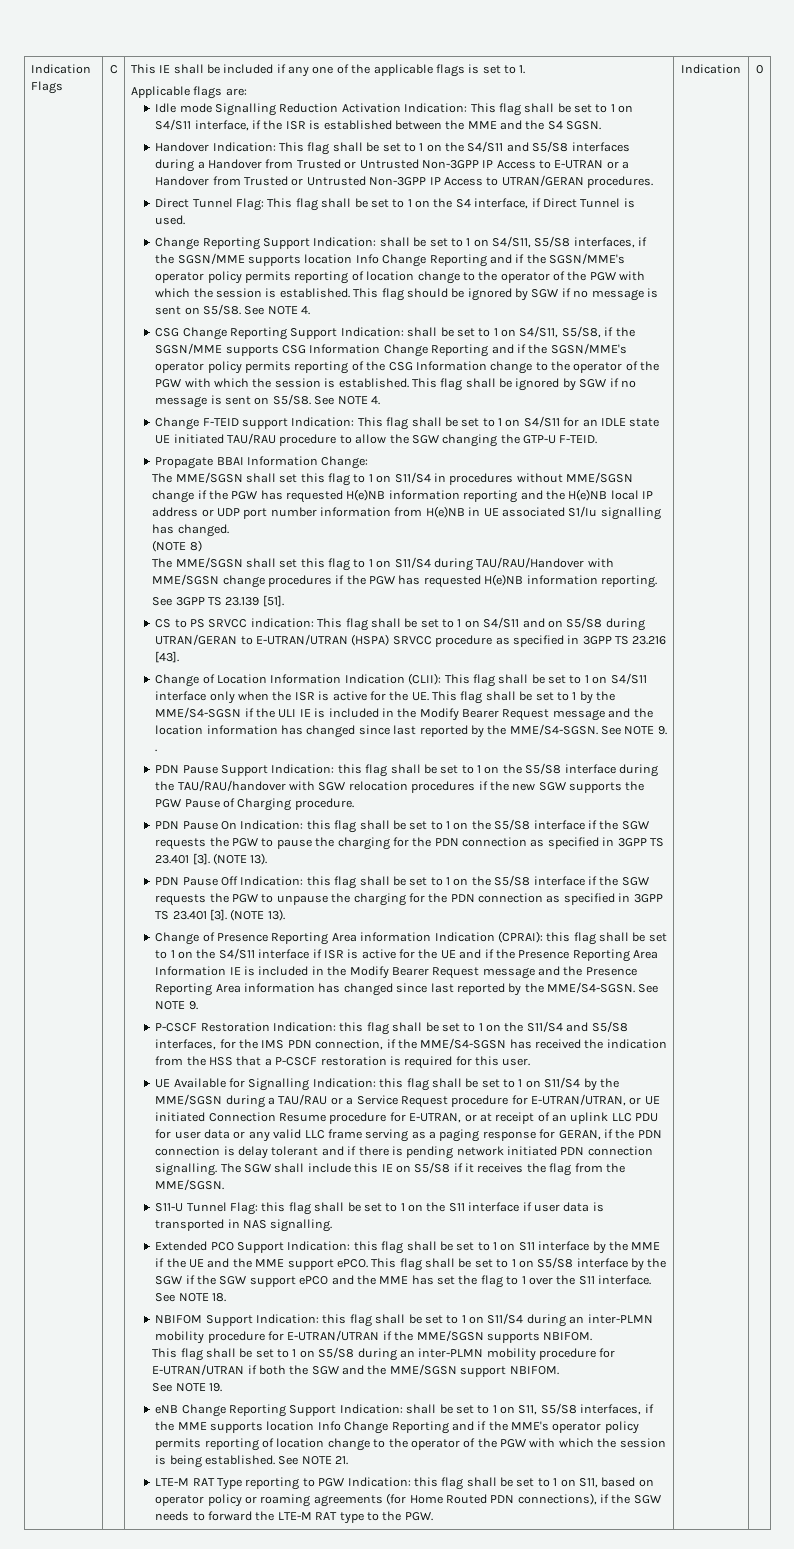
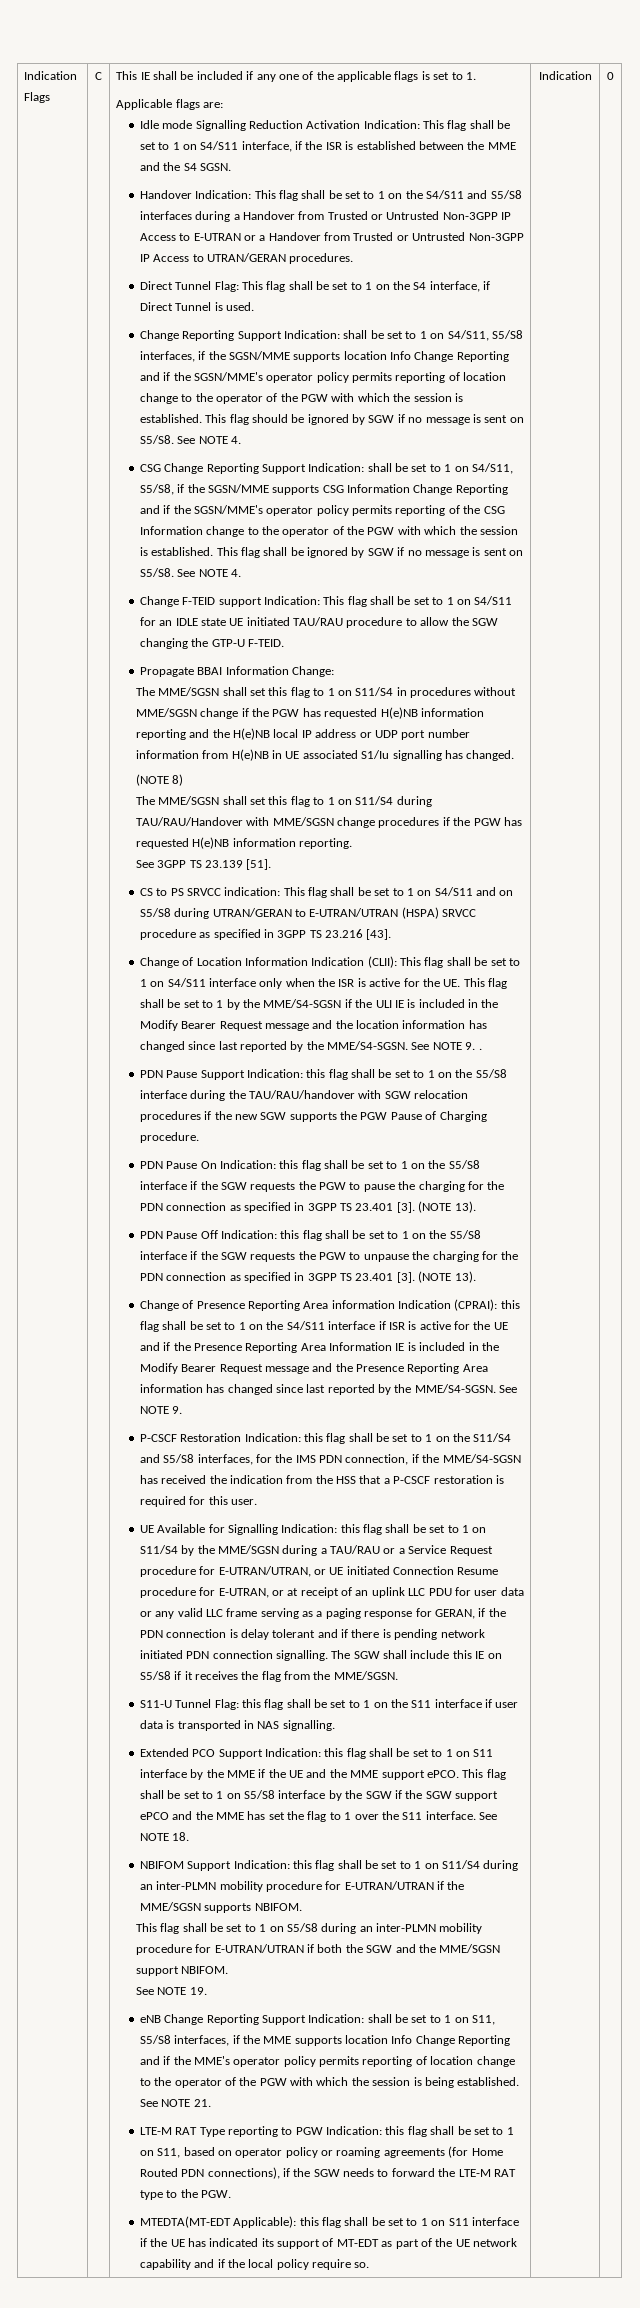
+ MTEDTA(MT-EDT Applicable): this flag shall be set to 1 on S11 interface if the UE has indicated its support of MT-EDT as part of the UE network capability and if the local policy require so.

